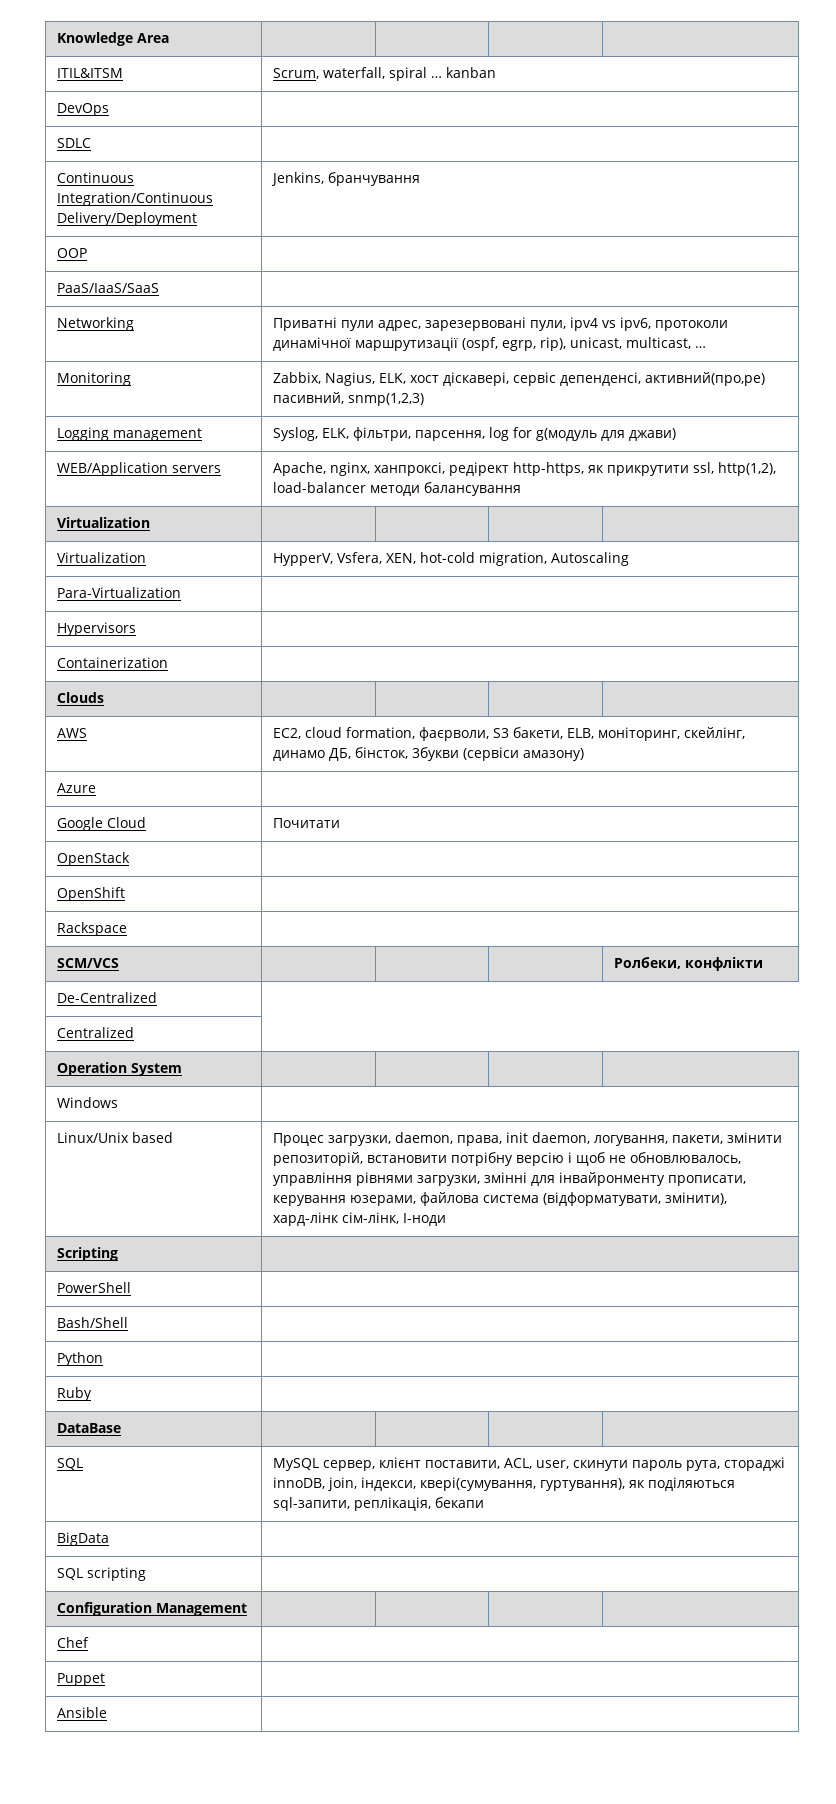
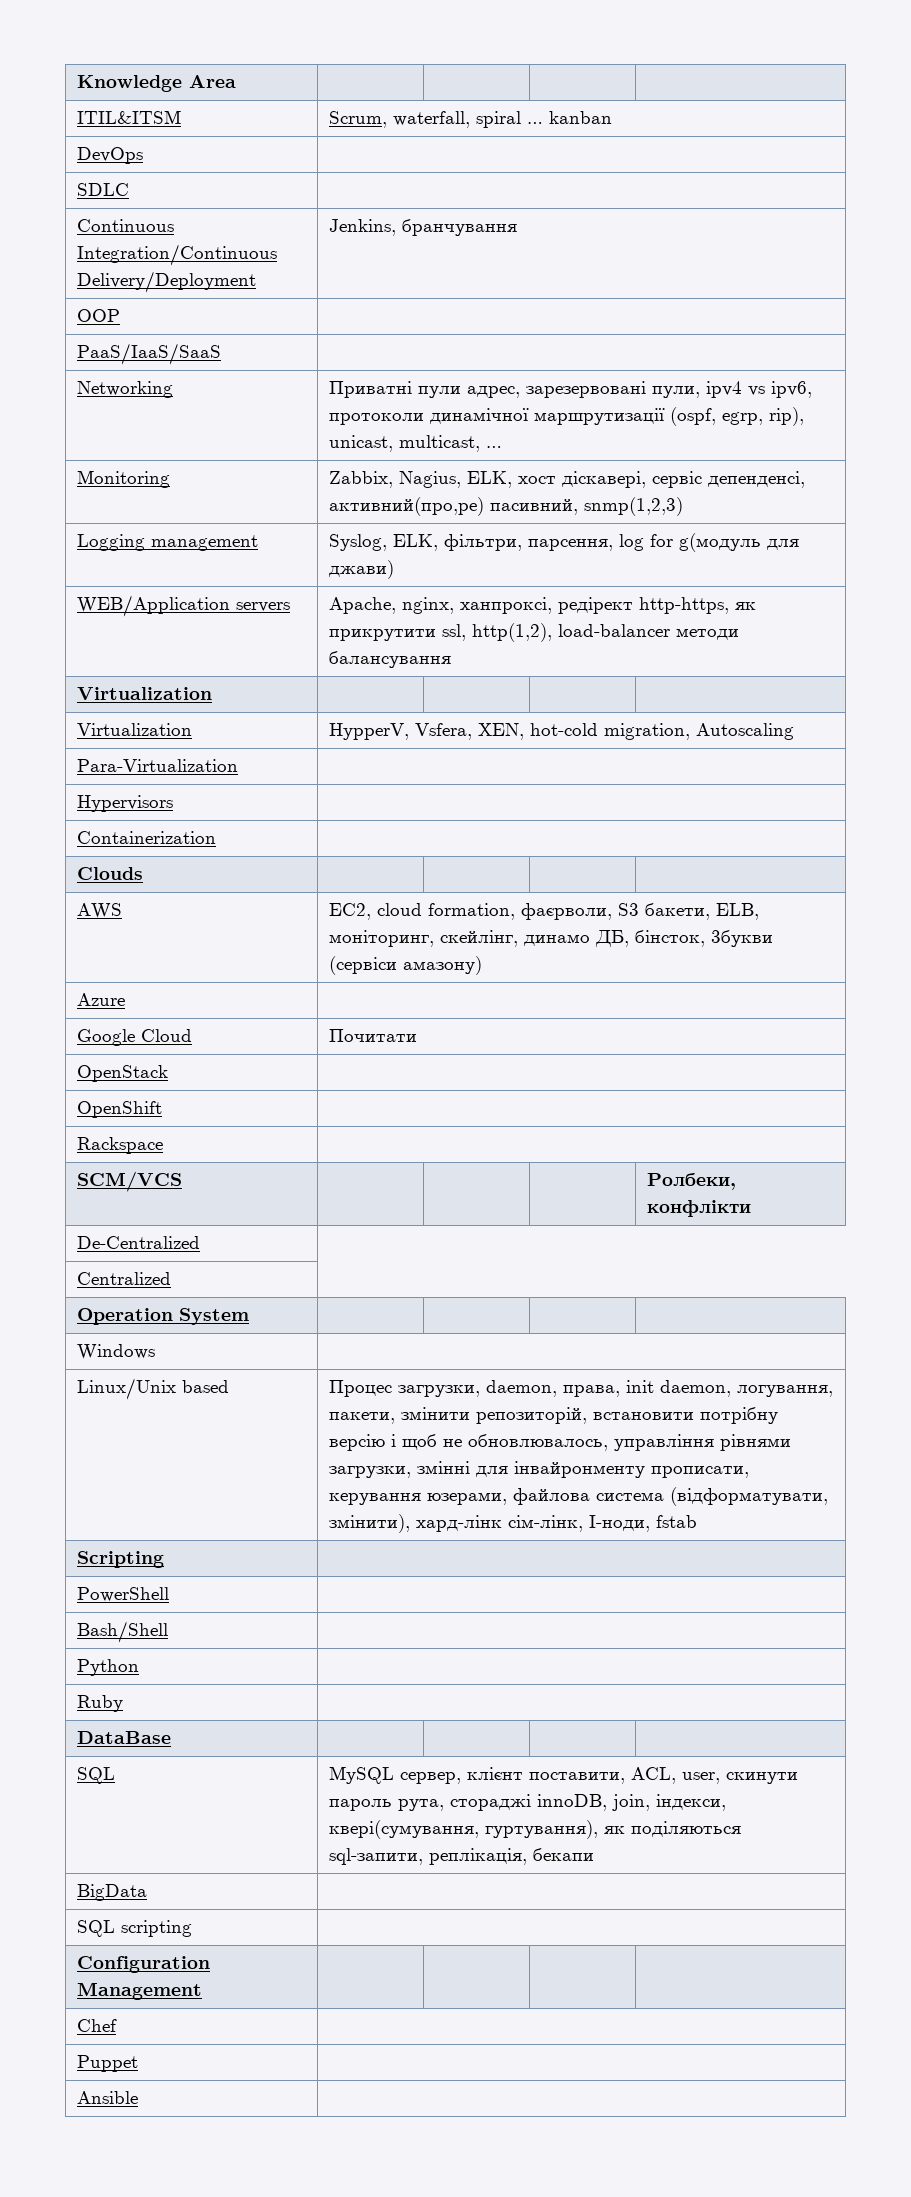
- Linux/Unix based | Процес загрузки, daemon, права, init daemon, логування, пакети, змінити репозиторій, встановити потрібну версію і щоб не обновлювалось, управління рівнями загрузки, змінні для інвайронменту прописати, керування юзерами, файлова система (відформатувати, змінити), хард-лінк сім-лінк, І-ноди
+ Linux/Unix based | Процес загрузки, daemon, права, init daemon, логування, пакети, змінити репозиторій, встановити потрібну версію і щоб не обновлювалось, управління рівнями загрузки, змінні для інвайронменту прописати, керування юзерами, файлова система (відформатувати, змінити), хард-лінк сім-лінк, І-ноди, fstab

